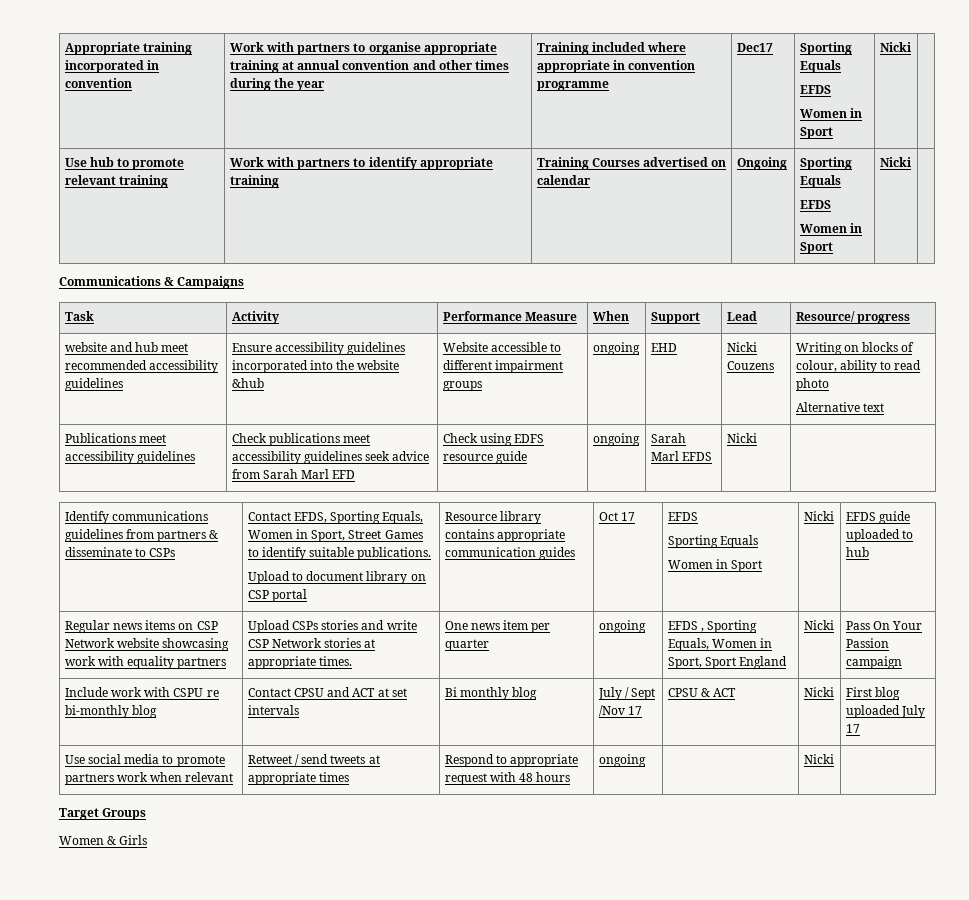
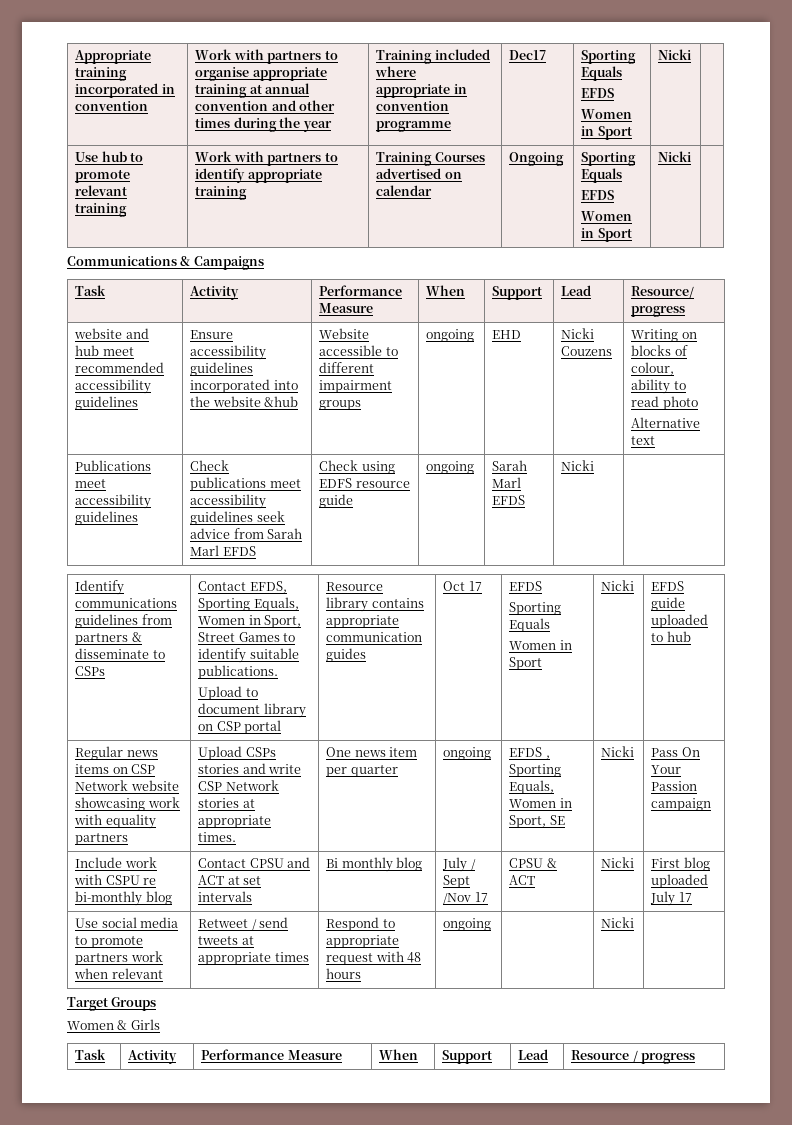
- Publications meet accessibility guidelines | Check publications meet accessibility guidelines seek advice from Sarah Marl EFD | Check using EDFS resource guide | ongoing | Sarah Marl EFDS | Nicki |
+ Publications meet accessibility guidelines | Check publications meet accessibility guidelines seek advice from Sarah Marl EFDS | Check using EDFS resource guide | ongoing | Sarah Marl EFDS | Nicki |
- EFDS , Sporting Equals, Women in Sport, Sport England
+ EFDS , Sporting Equals, Women in Sport, SE
+ Task | Activity | Performance Measure | When | Support | Lead | Resource / progress

